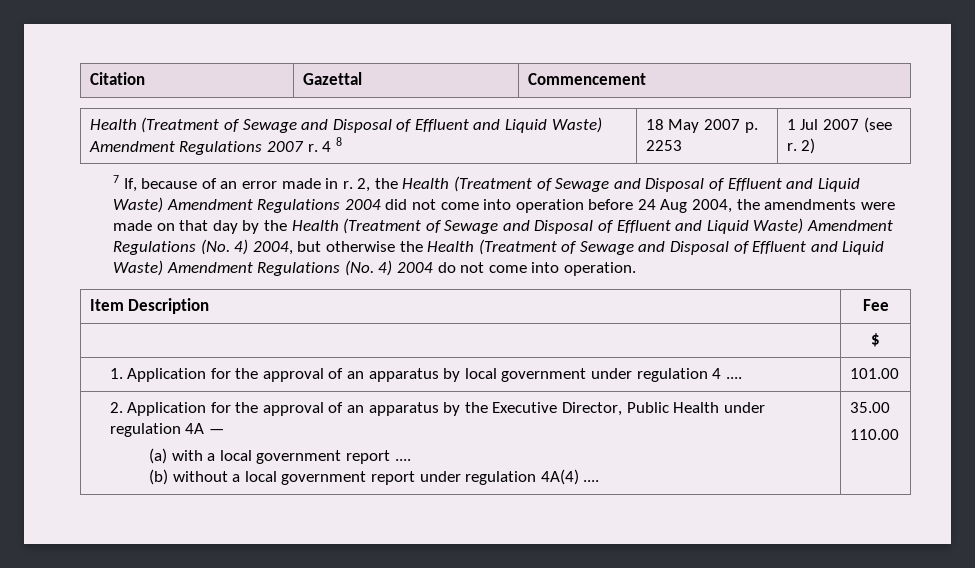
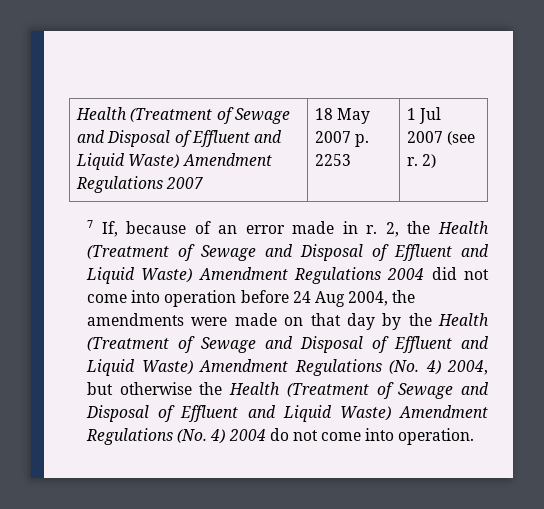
- Citation | Gazettal | Commencement
- Health (Treatment of Sewage and Disposal of Effluent and Liquid Waste) Amendment Regulations 2007 r. 4 8 | 18 May 2007 p. 2253 | 1 Jul 2007 (see r. 2)
+ Health (Treatment of Sewage and Disposal of Effluent and Liquid Waste) Amendment Regulations 2007 | 18 May 2007 p. 2253 | 1 Jul 2007 (see r. 2)
- Item Description | Fee
- | $
- 1. Application for the approval of an apparatus by local government under regulation 4 .... | 101.00
- 2. Application for the approval of an apparatus by the Executive Director, Public Health under regulation 4A —
- (a) with a local government report ....
- (b) without a local government report under regulation 4A(4) .... | 35.00
- 110.00

